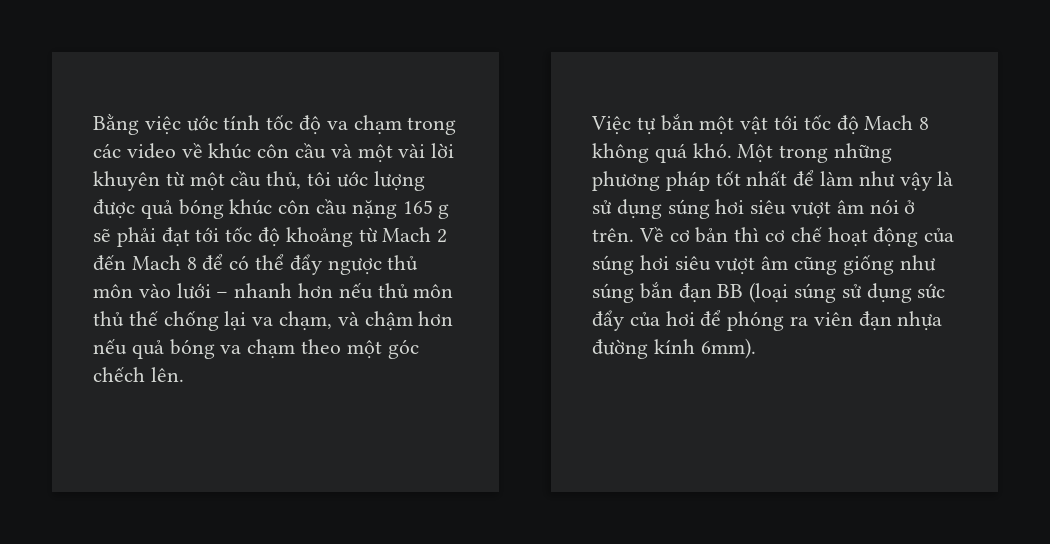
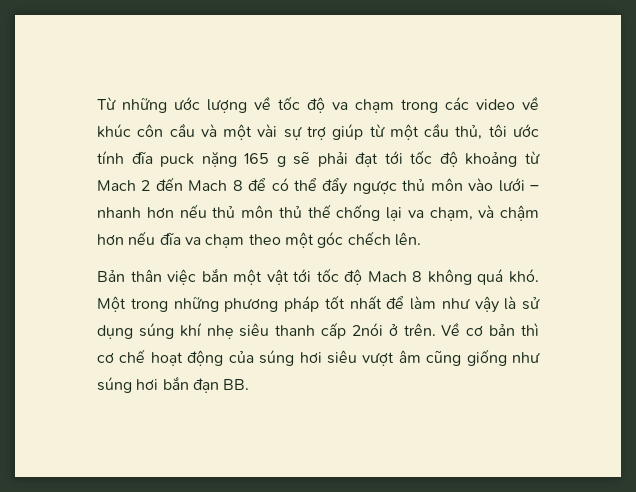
- Bằng việc ước tính tốc độ va chạm trong các video về khúc côn cầu và một vài lời khuyên từ một cầu thủ, tôi ước lượng được quả bóng khúc côn cầu nặng 165 g sẽ phải đạt tới tốc độ khoảng từ Mach 2 đến Mach 8 để có thể đẩy ngược thủ môn vào lưới – nhanh hơn nếu thủ môn thủ thế chống lại va chạm, và chậm hơn nếu quả bóng va chạm theo một góc chếch lên.
+ Từ những ước lượng về tốc độ va chạm trong các video về khúc côn cầu và một vài sự trợ giúp từ một cầu thủ, tôi ước tính đĩa puck nặng 165 g sẽ phải đạt tới tốc độ khoảng từ Mach 2 đến Mach 8 để có thể đẩy ngược thủ môn vào lưới – nhanh hơn nếu thủ môn thủ thế chống lại va chạm, và chậm hơn nếu đĩa va chạm theo một góc chếch lên.
- Việc tự bắn một vật tới tốc độ Mach 8 không quá khó.
+ Bản thân việc bắn một vật tới tốc độ Mach 8 không quá khó.
- Một trong những phương pháp tốt nhất để làm như vậy là sử dụng súng hơi siêu vượt âm nói ở trên.
+ Một trong những phương pháp tốt nhất để làm như vậy là sử dụng súng khí nhẹ siêu thanh cấp 2nói ở trên.
- Về cơ bản thì cơ chế hoạt động của súng hơi siêu vượt âm cũng giống như súng bắn đạn BB (loại súng sử dụng sức đẩy của hơi để phóng ra viên đạn nhựa đường kính 6mm).
+ Về cơ bản thì cơ chế hoạt động của súng hơi siêu vượt âm cũng giống như súng hơi bắn đạn BB.

